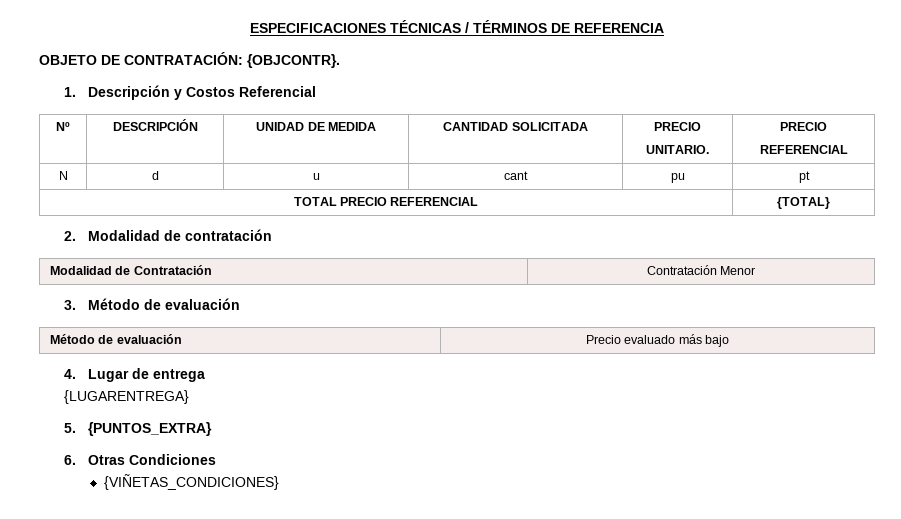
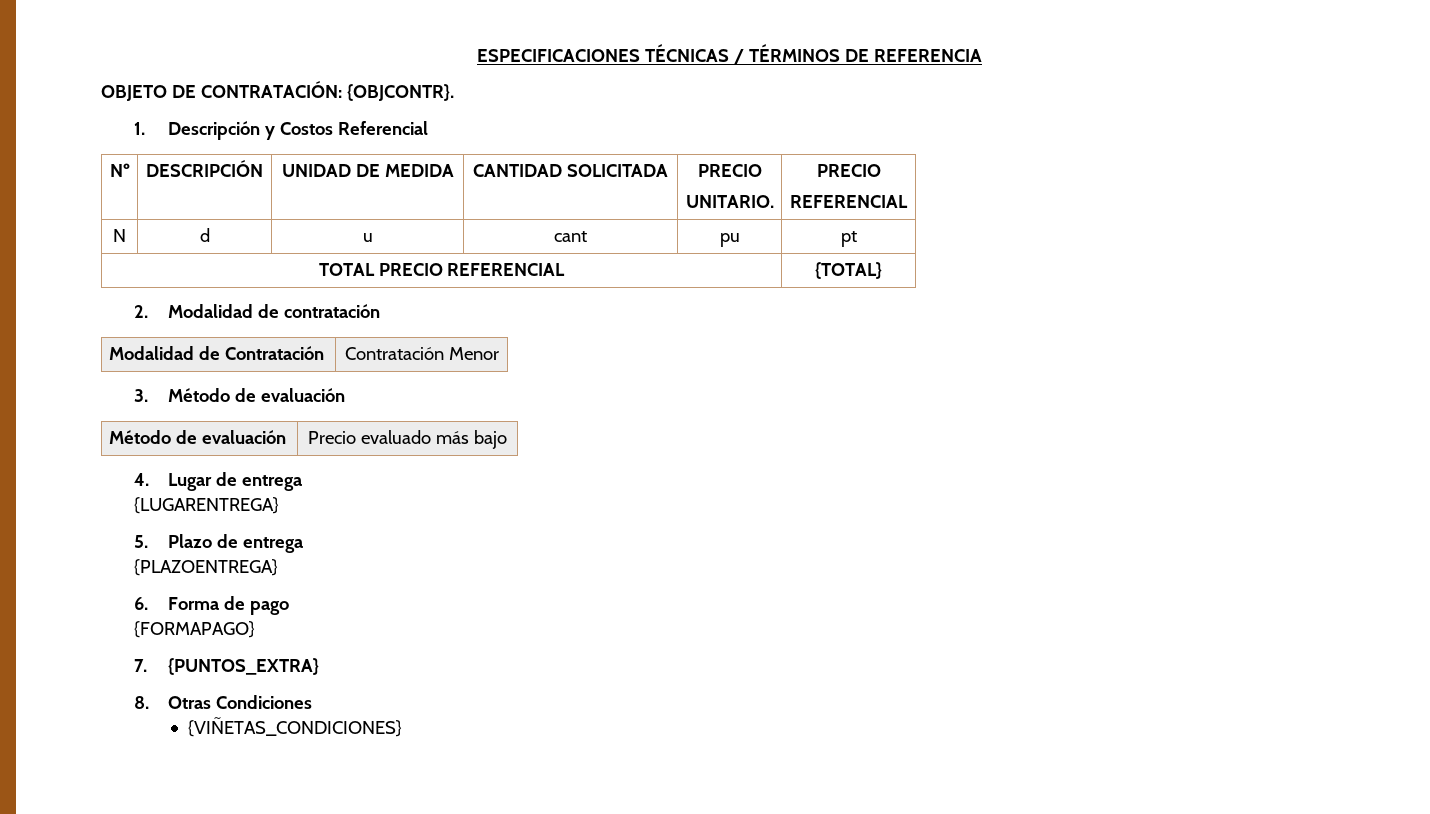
- 5. {PUNTOS_EXTRA}
+ 5. Plazo de entrega
+ {PLAZOENTREGA}
+ 6. Forma de pago
+ {FORMAPAGO}
+ 7. {PUNTOS_EXTRA}
- 6. Otras Condiciones
+ 8. Otras Condiciones

